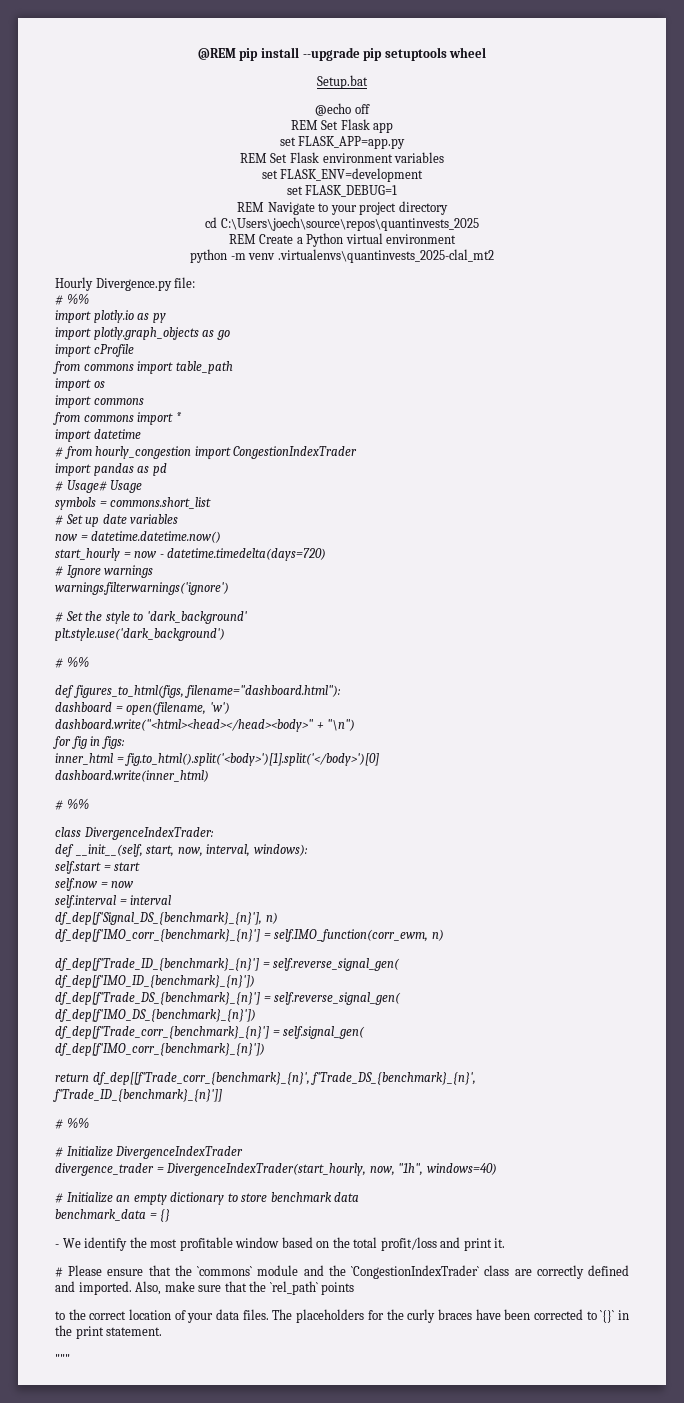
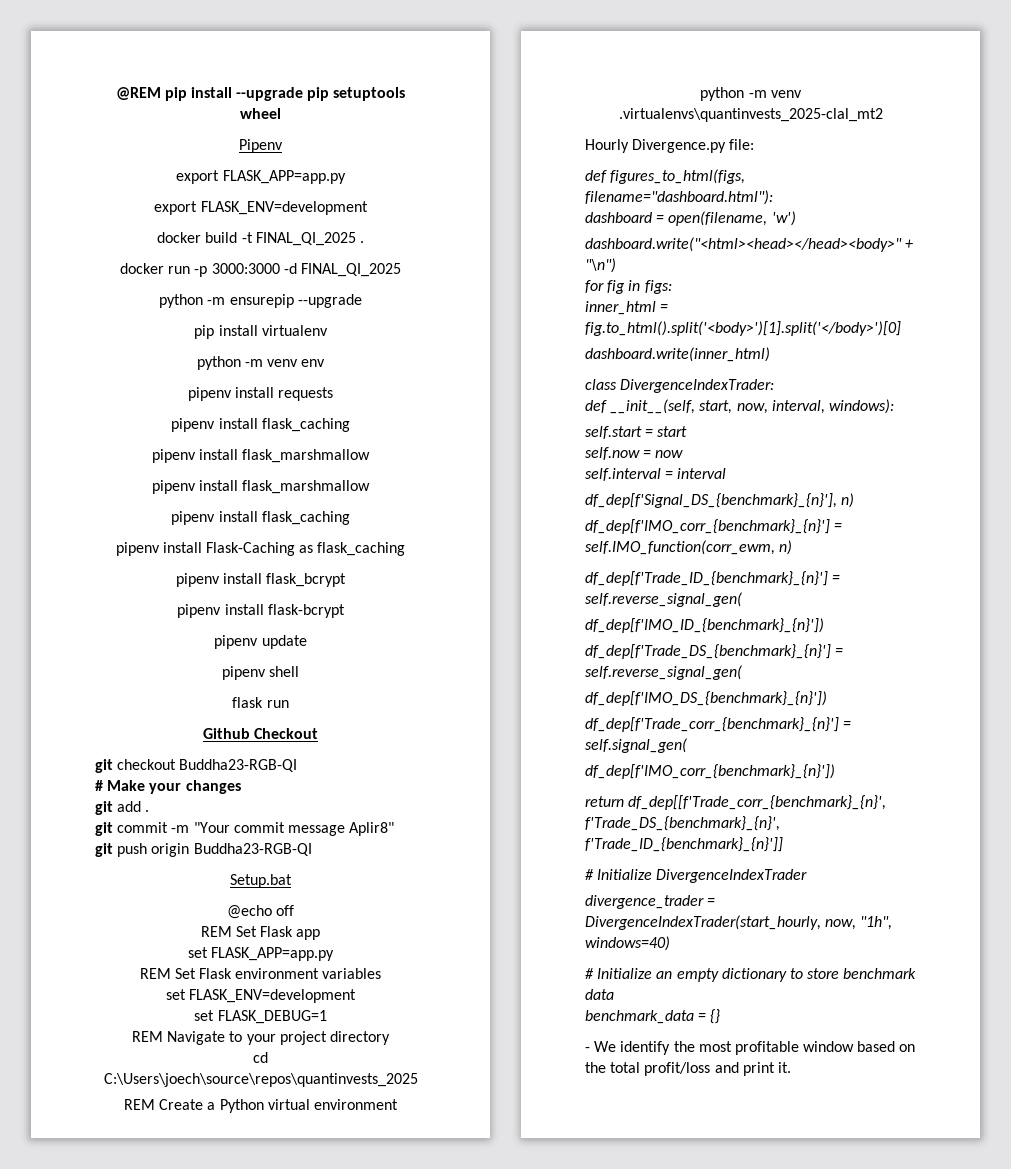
+ Pipenv
+ export FLASK_APP=app.py
+ export FLASK_ENV=development
+ docker build -t FINAL_QI_2025 .
+ docker run -p 3000:3000 -d FINAL_QI_2025
+ python -m ensurepip --upgrade
+ pip install virtualenv
+ python -m venv env
+ pipenv install requests
+ pipenv install flask_caching
+ pipenv install flask_marshmallow
+ pipenv install flask_marshmallow
+ pipenv install flask_caching
+ pipenv install Flask-Caching as flask_caching
+ pipenv install flask_bcrypt
+ pipenv install flask-bcrypt
+ pipenv update
+ pipenv shell
+ flask run
+ Github Checkout
+ git checkout Buddha23-RGB-QI
+ # Make your changes
+ git add .
+ git commit -m "Your commit message Aplir8"
+ git push origin Buddha23-RGB-QI
  Hourly Divergence.py file:
- # %%
- import plotly.io as py
- import plotly.graph_objects as go
- import cProfile
- from commons import table_path
- import os
- import commons
- from commons import *
- import datetime
- # from hourly_congestion import CongestionIndexTrader
- import pandas as pd
- # Usage# Usage
- symbols = commons.short_list
- # Set up date variables
- now = datetime.datetime.now()
- start_hourly = now - datetime.timedelta(days=720)
- # Ignore warnings
- warnings.filterwarnings('ignore')
- # Set the style to 'dark_background'
- plt.style.use('dark_background')
- # %%
  dashboard.write(inner_html)
- # %%
  return df_dep[[f'Trade_corr_{benchmark}_{n}', f'Trade_DS_{benchmark}_{n}', f'Trade_ID_{benchmark}_{n}']]
- # %%
- # Please ensure that the `commons` module and the `CongestionIndexTrader` class are correctly defined and imported. Also, make sure that the `rel_path` points
- to the correct location of your data files. The placeholders for the curly braces have been corrected to `{}` in the print statement.
- """

